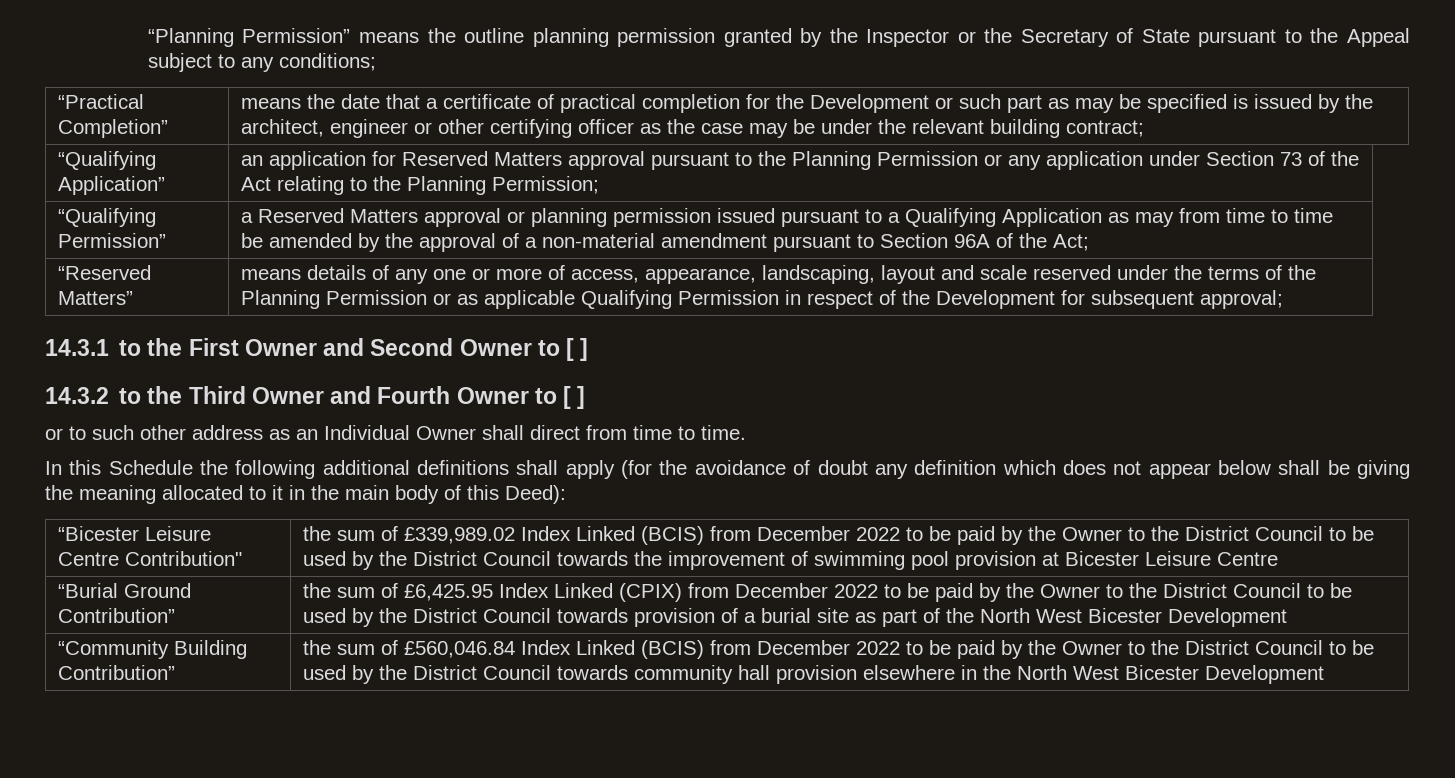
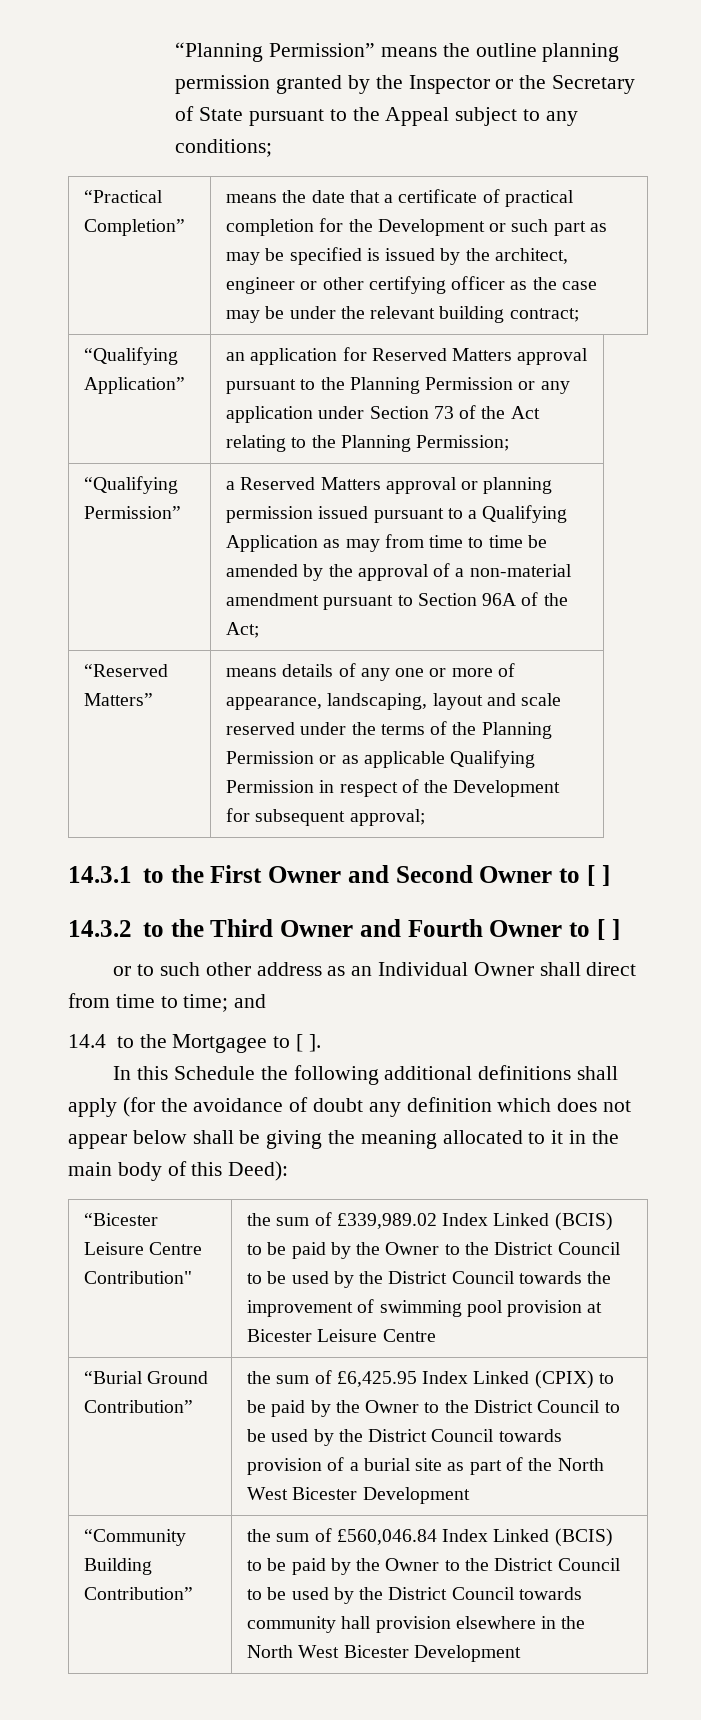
- “Reserved Matters” | means details of any one or more of access, appearance, landscaping, layout and scale reserved under the terms of the Planning Permission or as applicable Qualifying Permission in respect of the Development for subsequent approval;
+ “Reserved Matters” | means details of any one or more of appearance, landscaping, layout and scale reserved under the terms of the Planning Permission or as applicable Qualifying Permission in respect of the Development for subsequent approval;
- or to such other address as an Individual Owner shall direct from time to time.
+ or to such other address as an Individual Owner shall direct from time to time; and
+ 14.4 to the Mortgagee to [ ].
- the sum of £339,989.02 Index Linked (BCIS) from December 2022 to be paid by the Owner to the District Council to be used by the District Council towards the improvement of swimming pool provision at Bicester Leisure Centre
+ the sum of £339,989.02 Index Linked (BCIS) to be paid by the Owner to the District Council to be used by the District Council towards the improvement of swimming pool provision at Bicester Leisure Centre
- the sum of £6,425.95 Index Linked (CPIX) from December 2022 to be paid by the Owner to the District Council to be used by the District Council towards provision of a burial site as part of the North West Bicester Development
+ the sum of £6,425.95 Index Linked (CPIX) to be paid by the Owner to the District Council to be used by the District Council towards provision of a burial site as part of the North West Bicester Development
- the sum of £560,046.84 Index Linked (BCIS) from December 2022 to be paid by the Owner to the District Council to be used by the District Council towards community hall provision elsewhere in the North West Bicester Development
+ the sum of £560,046.84 Index Linked (BCIS) to be paid by the Owner to the District Council to be used by the District Council towards community hall provision elsewhere in the North West Bicester Development

